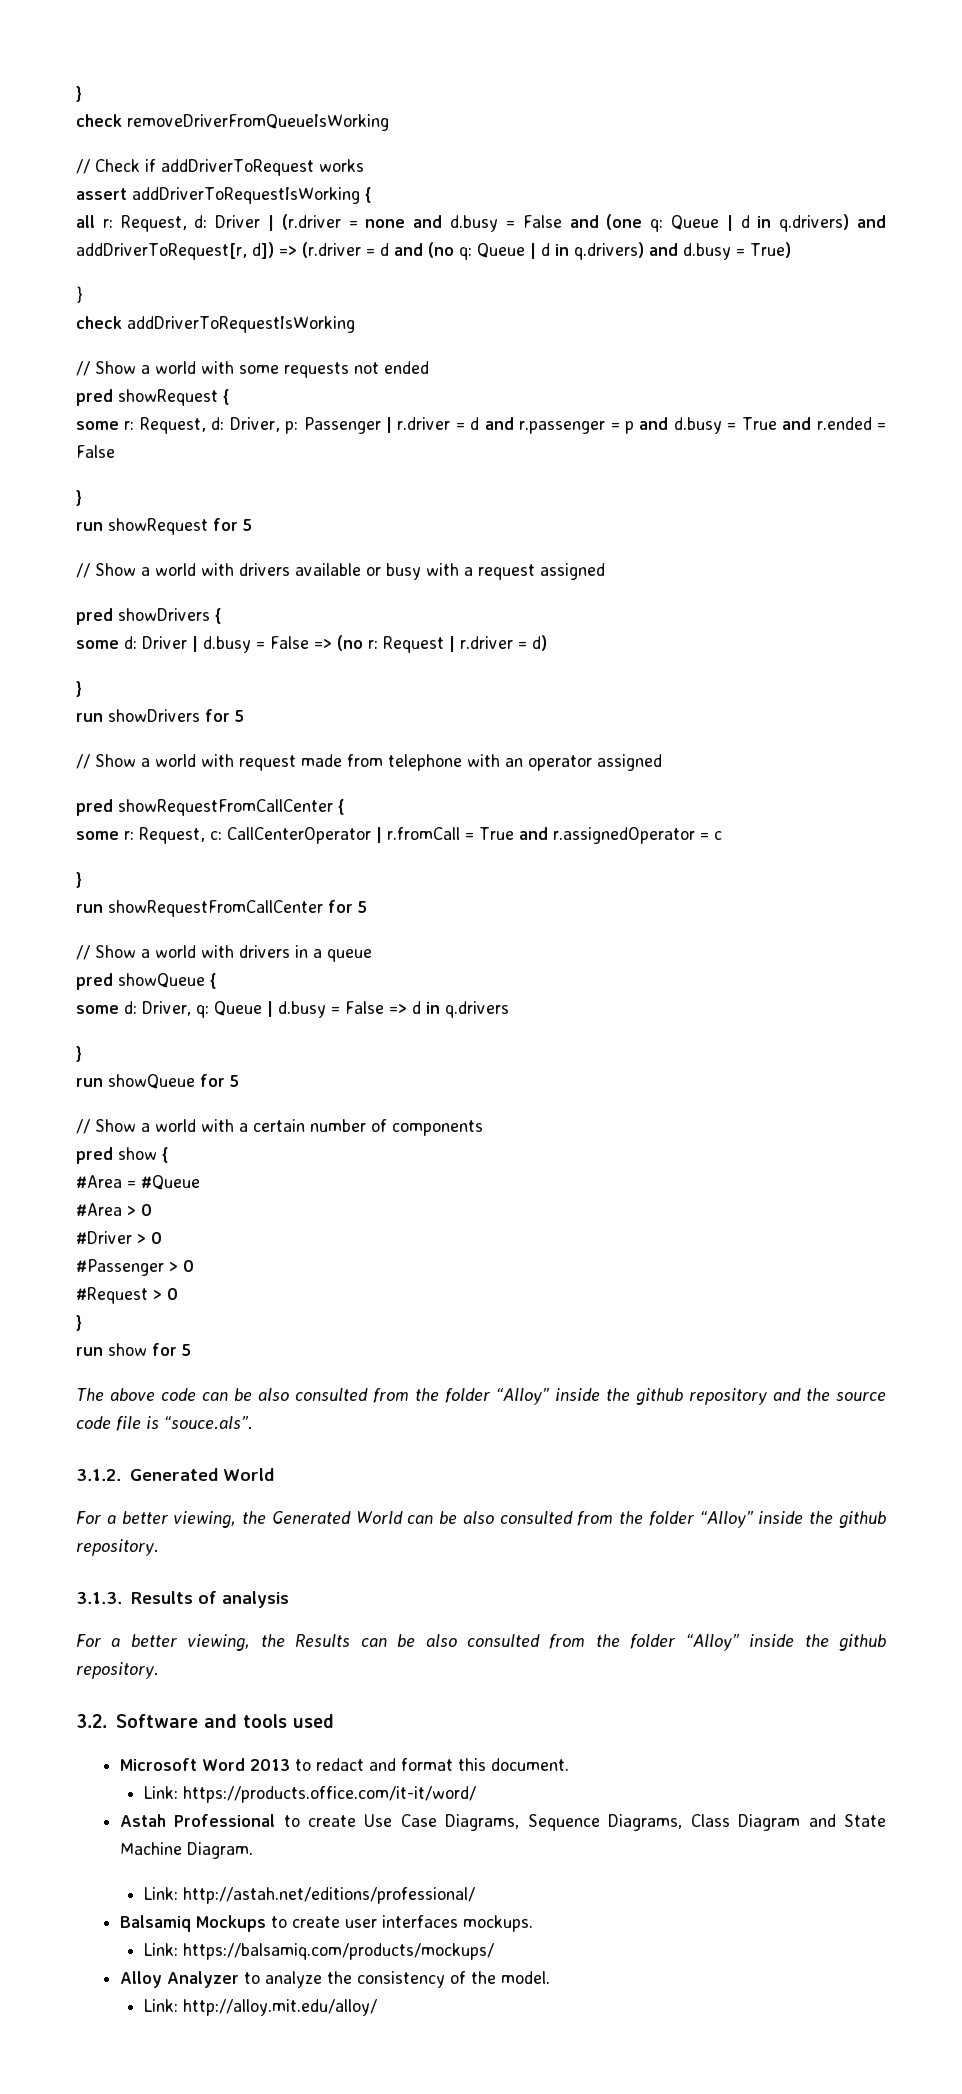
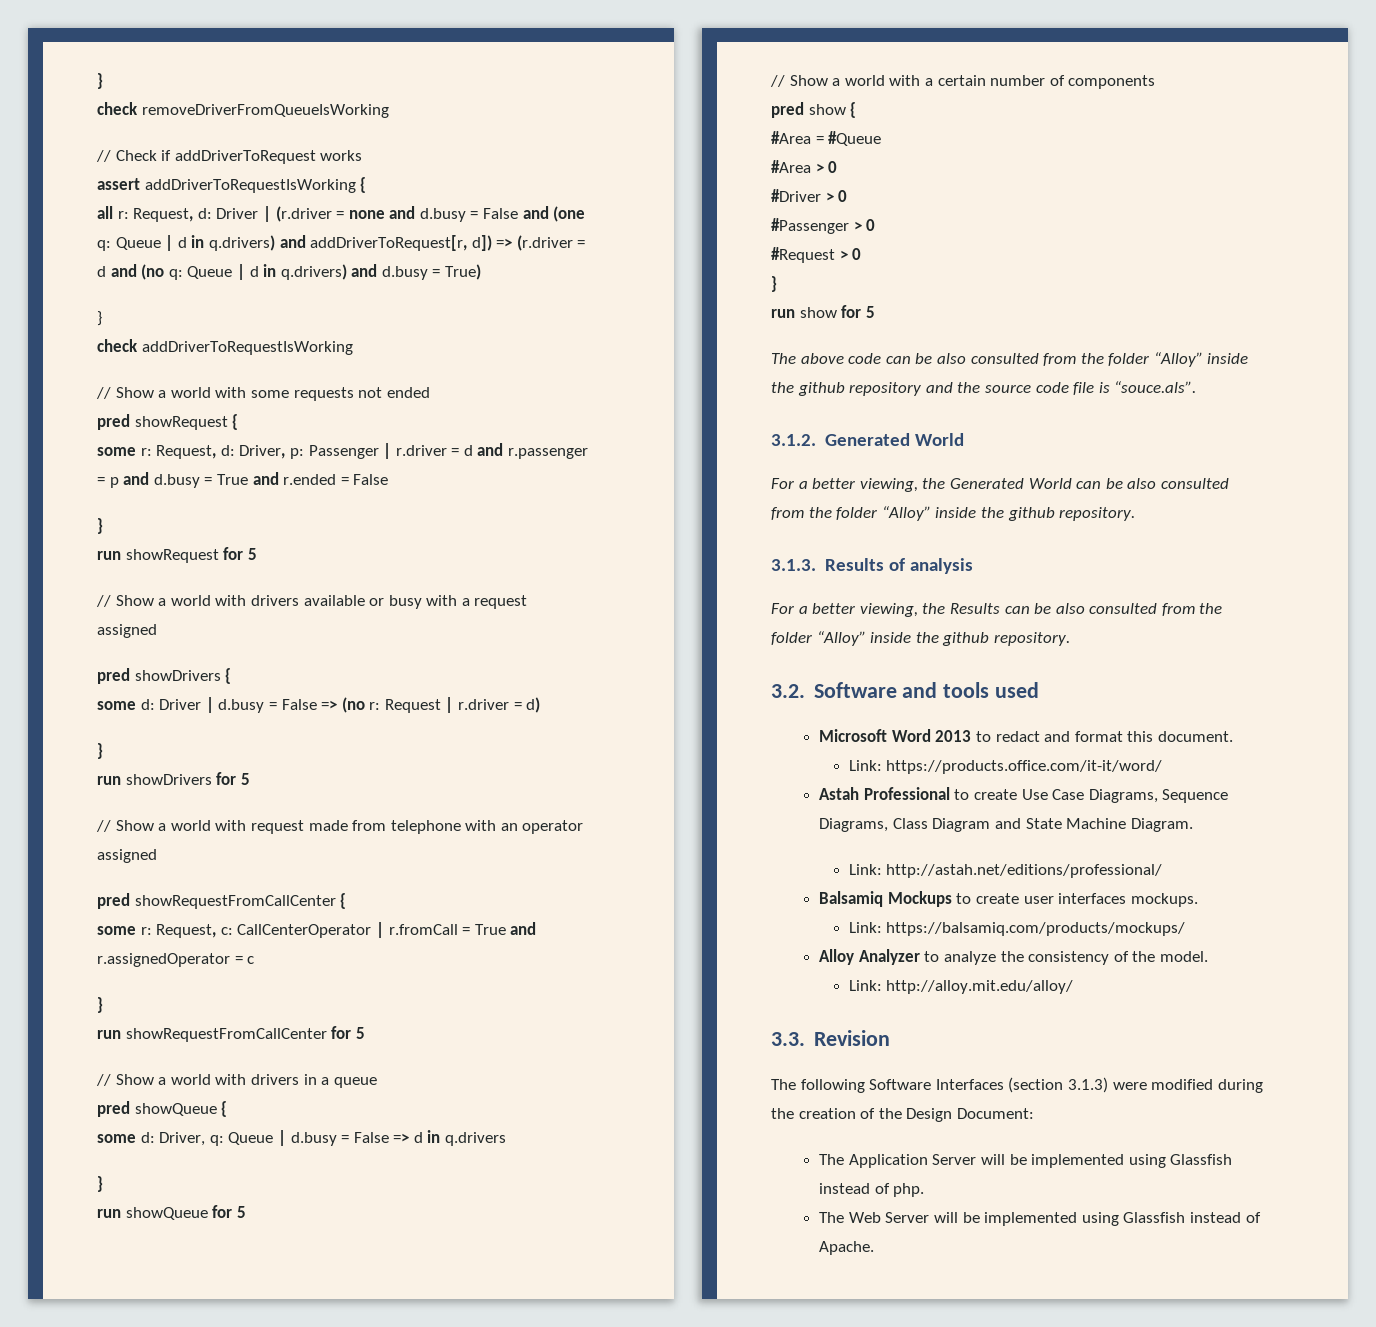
+ 3.3. Revision
+ The following Software Interfaces (section 3.1.3) were modified during the creation of the Design Document:
+ The Application Server will be implemented using Glassfish instead of php.
+ The Web Server will be implemented using Glassfish instead of Apache.

